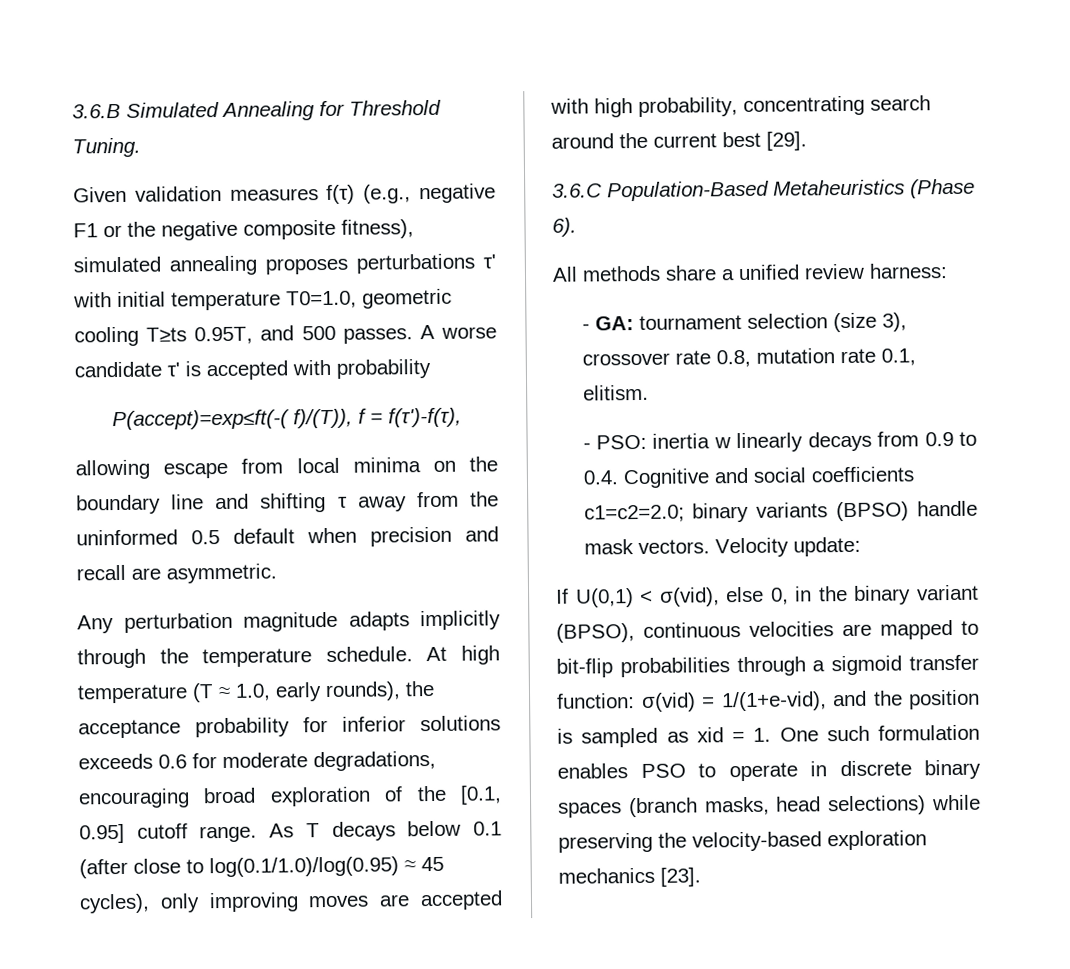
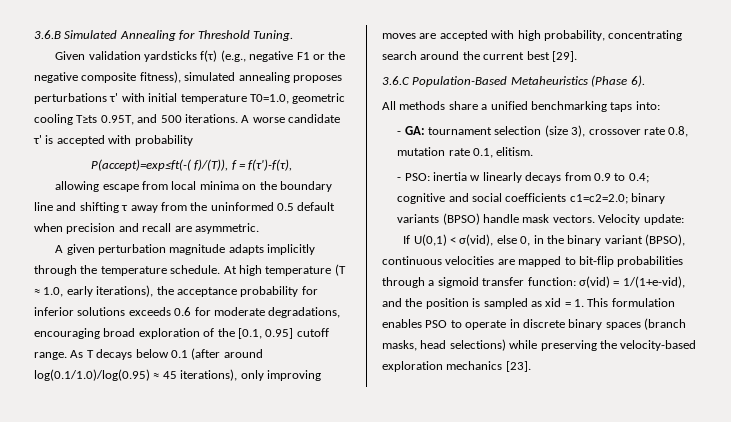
- Given validation measures f(τ) (e.g., negative F1 or the negative composite fitness), simulated annealing proposes perturbations τ' with initial temperature T0=1.0, geometric cooling T≥ts 0.95T, and 500 passes.
+ Given validation yardsticks f(τ) (e.g., negative F1 or the negative composite fitness), simulated annealing proposes perturbations τ' with initial temperature T0=1.0, geometric cooling T≥ts 0.95T, and 500 iterations.
- Any perturbation magnitude adapts implicitly through the temperature schedule.
+ A given perturbation magnitude adapts implicitly through the temperature schedule.
- At high temperature (T ≈ 1.0, early rounds), the acceptance probability for inferior solutions exceeds 0.6 for moderate degradations, encouraging broad exploration of the [0.1, 0.95] cutoff range.
+ At high temperature (T ≈ 1.0, early iterations), the acceptance probability for inferior solutions exceeds 0.6 for moderate degradations, encouraging broad exploration of the [0.1, 0.95] cutoff range.
- As T decays below 0.1 (after close to log(0.1/1.0)/log(0.95) ≈ 45 cycles), only improving moves are accepted with high probability, concentrating search around the current best [29].
+ As T decays below 0.1 (after around log(0.1/1.0)/log(0.95) ≈ 45 iterations), only improving moves are accepted with high probability, concentrating search around the current best [29].
- All methods share a unified review harness:
+ All methods share a unified benchmarking taps into:
- - PSO: inertia w linearly decays from 0.9 to 0.4. Cognitive and social coefficients c1=c2=2.0; binary variants (BPSO) handle mask vectors.
+ - PSO: inertia w linearly decays from 0.9 to 0.4; cognitive and social coefficients c1=c2=2.0; binary variants (BPSO) handle mask vectors.
- If U(0,1) < σ(vid), else 0, in the binary variant (BPSO), continuous velocities are mapped to bit-flip probabilities through a sigmoid transfer function: σ(vid) = 1/(1+e-vid), and the position is sampled as xid = 1. One such formulation enables PSO to operate in discrete binary spaces (branch masks, head selections) while preserving the velocity-based exploration mechanics [23].
+ If U(0,1) < σ(vid), else 0, in the binary variant (BPSO), continuous velocities are mapped to bit-flip probabilities through a sigmoid transfer function: σ(vid) = 1/(1+e-vid), and the position is sampled as xid = 1. This formulation enables PSO to operate in discrete binary spaces (branch masks, head selections) while preserving the velocity-based exploration mechanics [23].

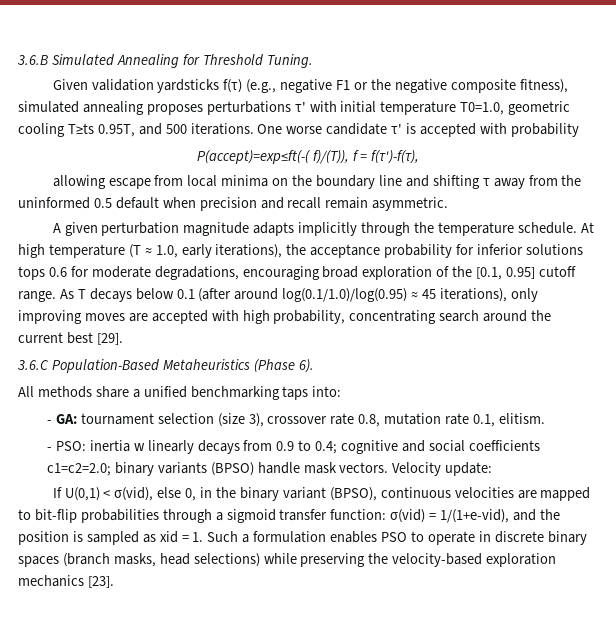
- A worse candidate τ' is accepted with probability
+ One worse candidate τ' is accepted with probability
- allowing escape from local minima on the boundary line and shifting τ away from the uninformed 0.5 default when precision and recall are asymmetric.
+ allowing escape from local minima on the boundary line and shifting τ away from the uninformed 0.5 default when precision and recall remain asymmetric.
- At high temperature (T ≈ 1.0, early iterations), the acceptance probability for inferior solutions exceeds 0.6 for moderate degradations, encouraging broad exploration of the [0.1, 0.95] cutoff range.
+ At high temperature (T ≈ 1.0, early iterations), the acceptance probability for inferior solutions tops 0.6 for moderate degradations, encouraging broad exploration of the [0.1, 0.95] cutoff range.
- If U(0,1) < σ(vid), else 0, in the binary variant (BPSO), continuous velocities are mapped to bit-flip probabilities through a sigmoid transfer function: σ(vid) = 1/(1+e-vid), and the position is sampled as xid = 1. This formulation enables PSO to operate in discrete binary spaces (branch masks, head selections) while preserving the velocity-based exploration mechanics [23].
+ If U(0,1) < σ(vid), else 0, in the binary variant (BPSO), continuous velocities are mapped to bit-flip probabilities through a sigmoid transfer function: σ(vid) = 1/(1+e-vid), and the position is sampled as xid = 1. Such a formulation enables PSO to operate in discrete binary spaces (branch masks, head selections) while preserving the velocity-based exploration mechanics [23].

